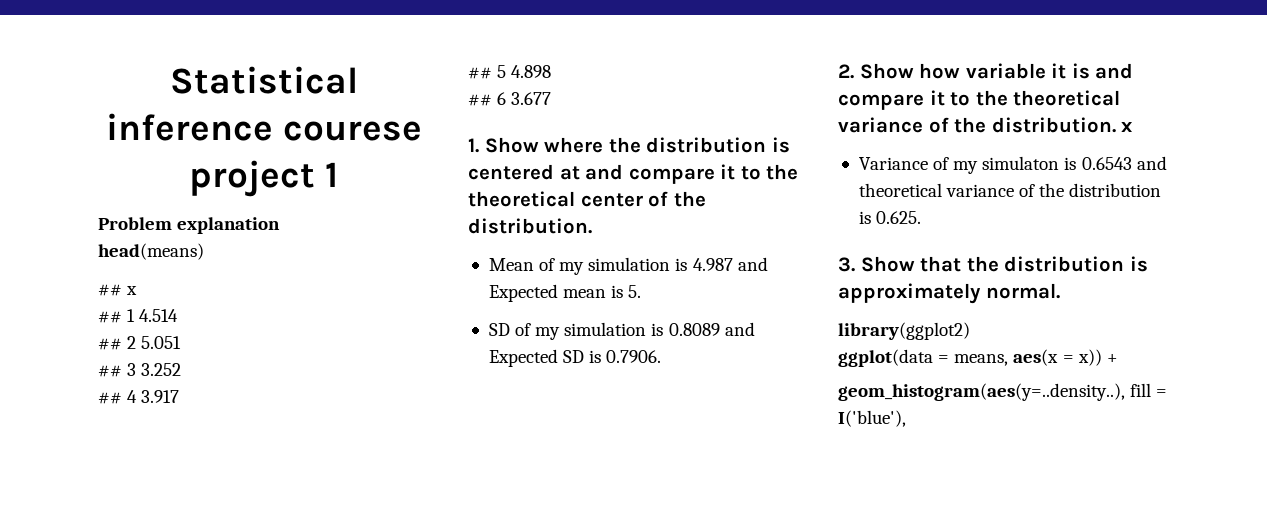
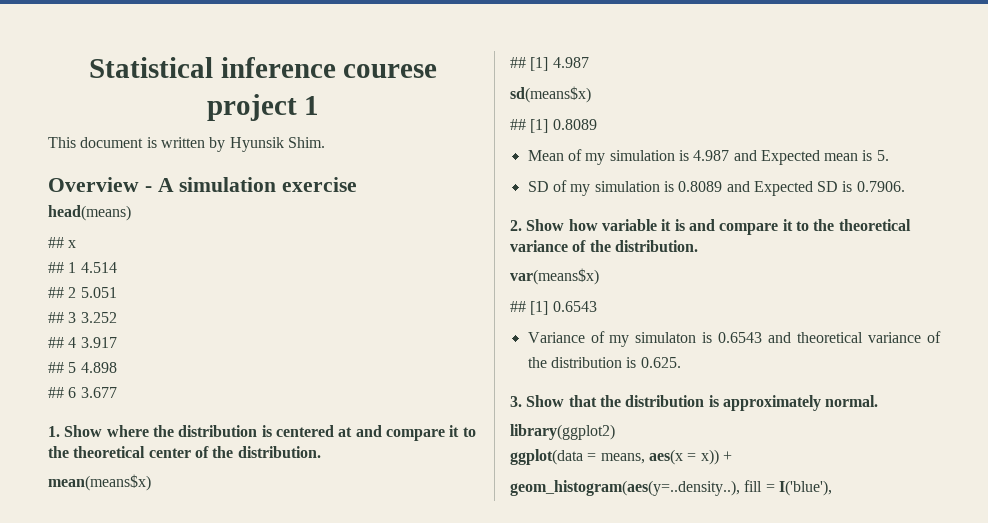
- Problem explanation
+ This document is written by Hyunsik Shim.
+ Overview - A simulation exercise
+ mean(means$x)
+ ## [1] 4.987
+ sd(means$x)
+ ## [1] 0.8089
- 2. Show how variable it is and compare it to the theoretical variance of the distribution. x
+ 2. Show how variable it is and compare it to the theoretical variance of the distribution.
+ var(means$x)
+ ## [1] 0.6543

